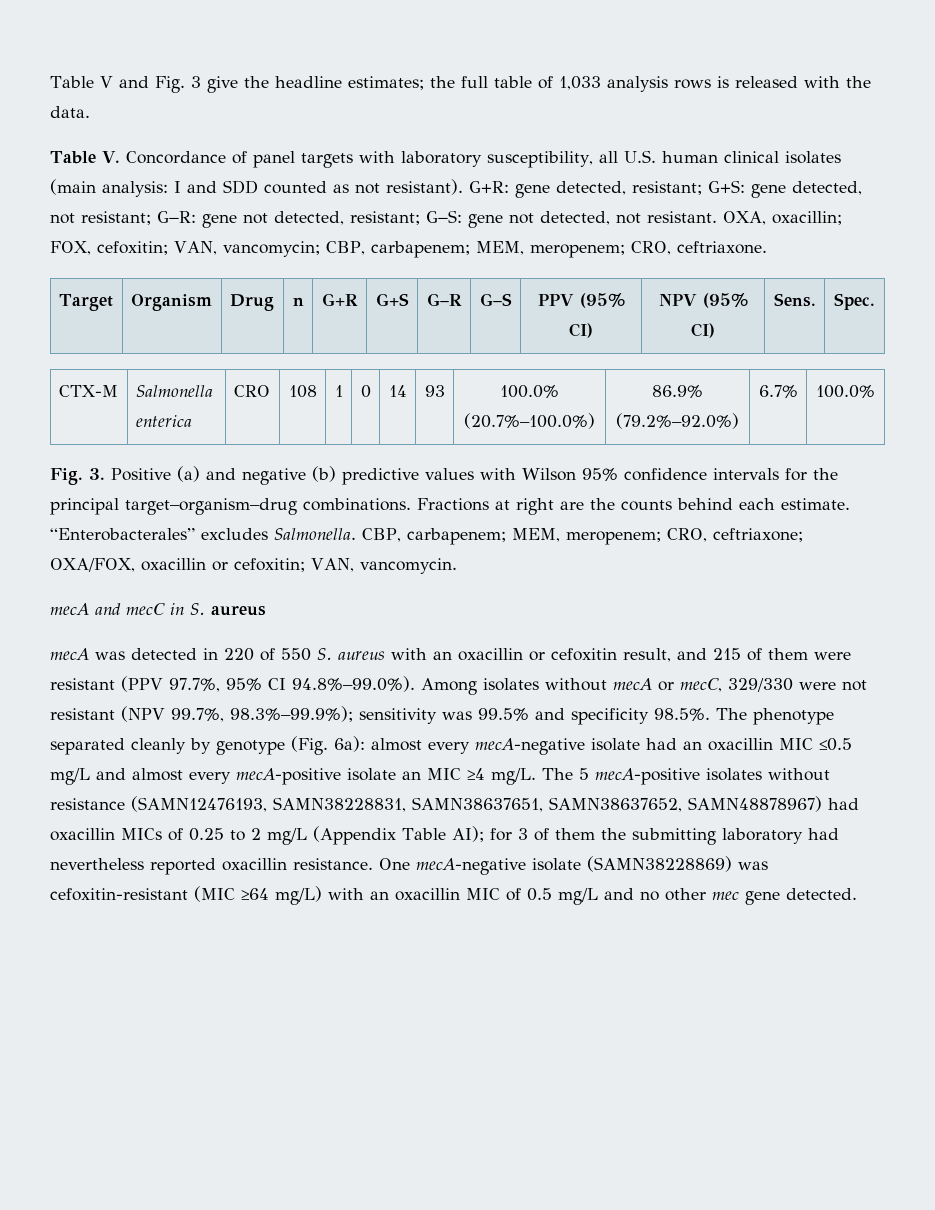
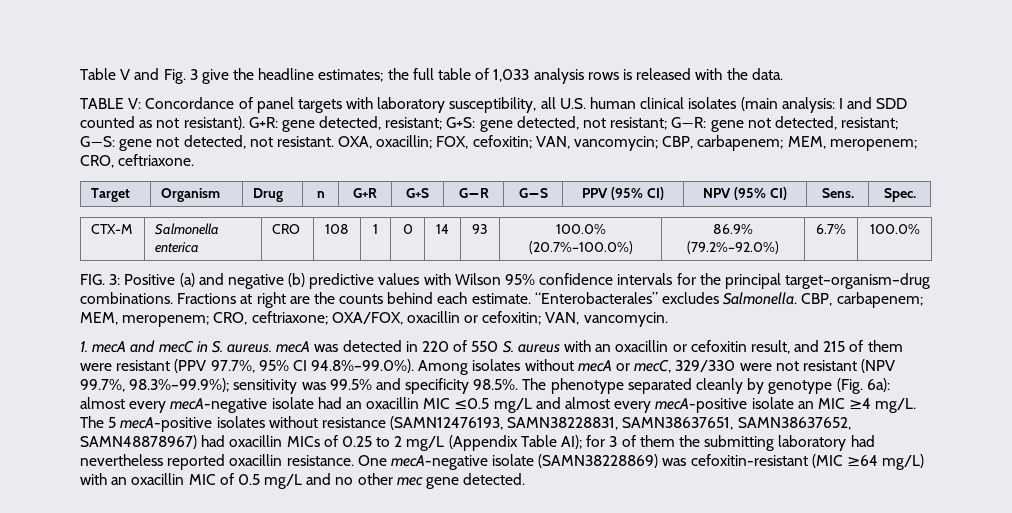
- Table V. Concordance of panel targets with laboratory susceptibility, all U.S. human clinical isolates (main analysis: I and SDD counted as not resistant).
+ TABLE V: Concordance of panel targets with laboratory susceptibility, all U.S. human clinical isolates (main analysis: I and SDD counted as not resistant).
- Fig. 3. Positive (a) and negative (b) predictive values with Wilson 95% confidence intervals for the principal target–organism–drug combinations.
+ FIG. 3: Positive (a) and negative (b) predictive values with Wilson 95% confidence intervals for the principal target–organism–drug combinations.
- mecA and mecC in S. aureus
- mecA was detected in 220 of 550 S. aureus with an oxacillin or cefoxitin result, and 215 of them were resistant (PPV 97.7%, 95% CI 94.8%–99.0%). Among isolates without mecA or mecC, 329/330 were not resistant (NPV 99.7%, 98.3%–99.9%);
+ 1. mecA and mecC in S. aureus. mecA was detected in 220 of 550 S. aureus with an oxacillin or cefoxitin result, and 215 of them were resistant (PPV 97.7%, 95% CI 94.8%–99.0%). Among isolates without mecA or mecC, 329/330 were not resistant (NPV 99.7%, 98.3%–99.9%);

